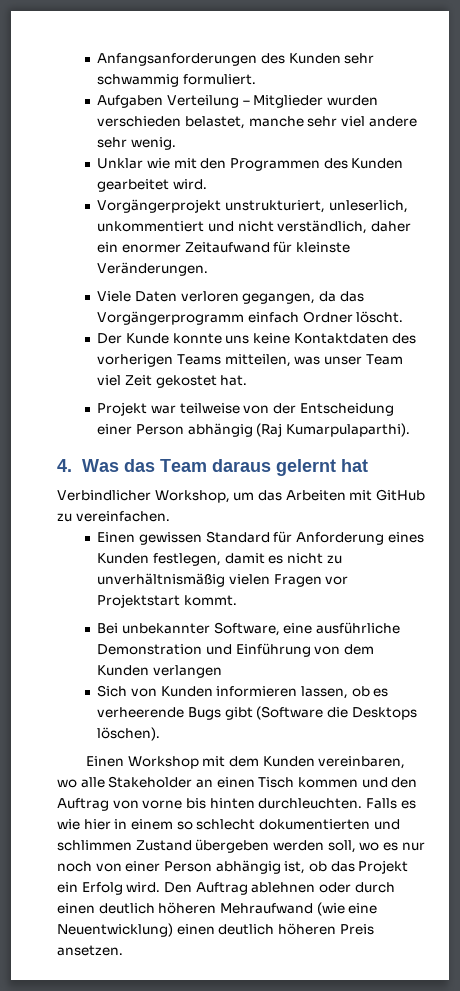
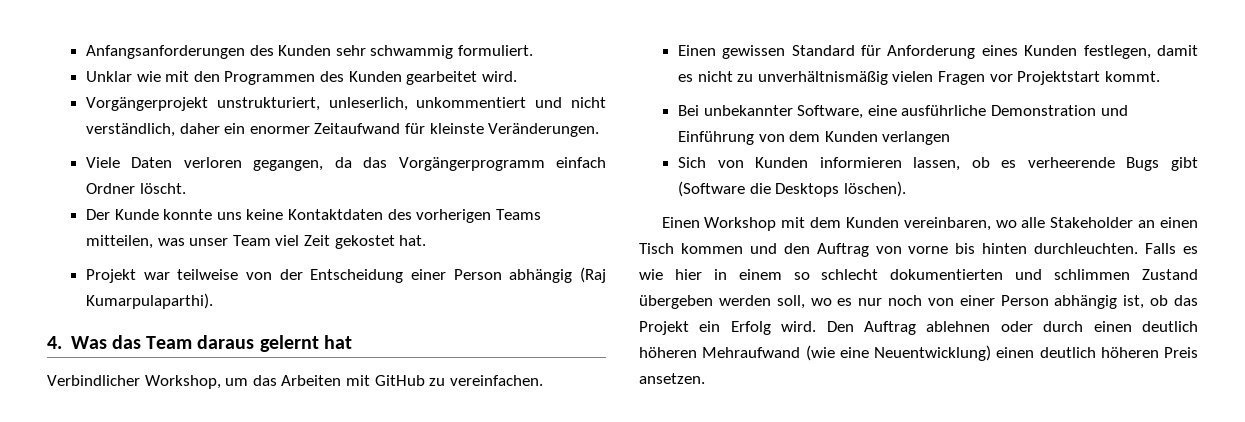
- Aufgaben Verteilung – Mitglieder wurden verschieden belastet, manche sehr viel andere sehr wenig.

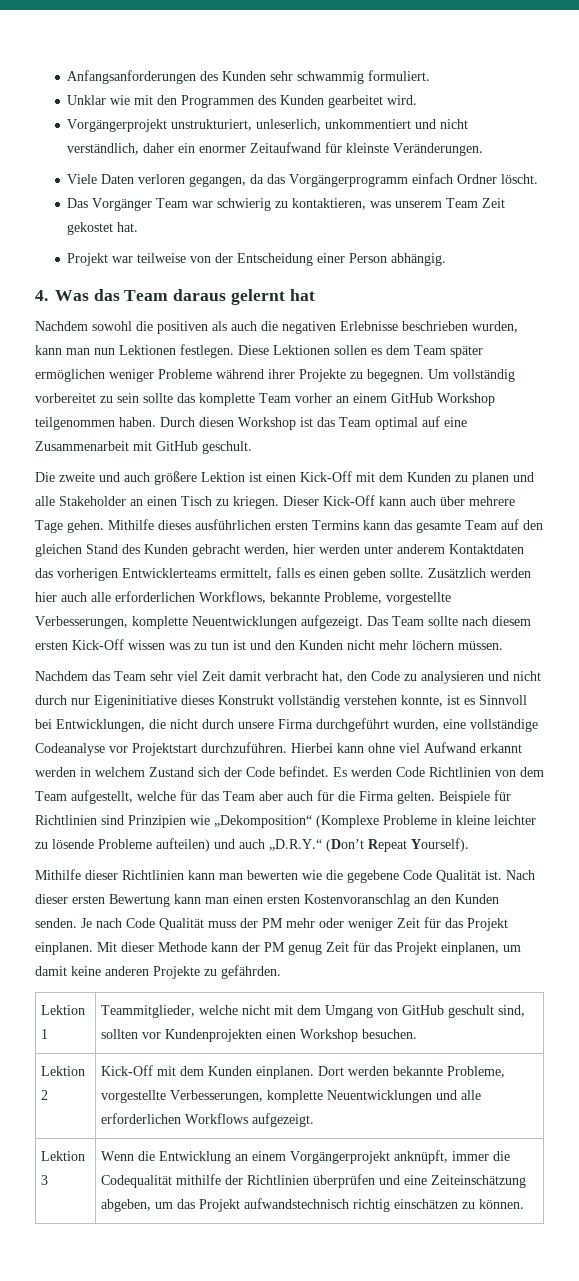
- Der Kunde konnte uns keine Kontaktdaten des vorherigen Teams mitteilen, was unser Team viel Zeit gekostet hat.
+ Das Vorgänger Team war schwierig zu kontaktieren, was unserem Team Zeit gekostet hat.
- Projekt war teilweise von der Entscheidung einer Person abhängig (Raj Kumarpulaparthi).
+ Projekt war teilweise von der Entscheidung einer Person abhängig.
- Verbindlicher Workshop, um das Arbeiten mit GitHub zu vereinfachen.
- Einen gewissen Standard für Anforderung eines Kunden festlegen, damit es nicht zu unverhältnismäßig vielen Fragen vor Projektstart kommt.
- Bei unbekannter Software, eine ausführliche Demonstration und Einführung von dem Kunden verlangen
- Sich von Kunden informieren lassen, ob es verheerende Bugs gibt (Software die Desktops löschen).
- Einen Workshop mit dem Kunden vereinbaren, wo alle Stakeholder an einen Tisch kommen und den Auftrag von vorne bis hinten durchleuchten. Falls es wie hier in einem so schlecht dokumentierten und schlimmen Zustand übergeben werden soll, wo es nur noch von einer Person abhängig ist, ob das Projekt ein Erfolg wird. Den Auftrag ablehnen oder durch einen deutlich höheren Mehraufwand (wie eine Neuentwicklung) einen deutlich höheren Preis ansetzen.
+ Nachdem sowohl die positiven als auch die negativen Erlebnisse beschrieben wurden, kann man nun Lektionen festlegen. Diese Lektionen sollen es dem Team später ermöglichen weniger Probleme während ihrer Projekte zu begegnen. Um vollständig vorbereitet zu sein sollte das komplette Team vorher an einem GitHub Workshop teilgenommen haben. Durch diesen Workshop ist das Team optimal auf eine Zusammenarbeit mit GitHub geschult.
+ Die zweite und auch größere Lektion ist einen Kick-Off mit dem Kunden zu planen und alle Stakeholder an einen Tisch zu kriegen. Dieser Kick-Off kann auch über mehrere Tage gehen. Mithilfe dieses ausführlichen ersten Termins kann das gesamte Team auf den gleichen Stand des Kunden gebracht werden, hier werden unter anderem Kontaktdaten das vorherigen Entwicklerteams ermittelt, falls es einen geben sollte. Zusätzlich werden hier auch alle erforderlichen Workflows, bekannte Probleme, vorgestellte Verbesserungen, komplette Neuentwicklungen aufgezeigt. Das Team sollte nach diesem ersten Kick-Off wissen was zu tun ist und den Kunden nicht mehr löchern müssen.
+ Nachdem das Team sehr viel Zeit damit verbracht hat, den Code zu analysieren und nicht durch nur Eigeninitiative dieses Konstrukt vollständig verstehen konnte, ist es Sinnvoll bei Entwicklungen, die nicht durch unsere Firma durchgeführt wurden, eine vollständige Codeanalyse vor Projektstart durchzuführen. Hierbei kann ohne viel Aufwand erkannt werden in welchem Zustand sich der Code befindet. Es werden Code Richtlinien von dem Team aufgestellt, welche für das Team aber auch für die Firma gelten. Beispiele für Richtlinien sind Prinzipien wie „Dekomposition“ (Komplexe Probleme in kleine leichter zu lösende Probleme aufteilen) und auch „D.R.Y.“ (Don’t Repeat Yourself).
+ Mithilfe dieser Richtlinien kann man bewerten wie die gegebene Code Qualität ist. Nach dieser ersten Bewertung kann man einen ersten Kostenvoranschlag an den Kunden senden. Je nach Code Qualität muss der PM mehr oder weniger Zeit für das Projekt einplanen. Mit dieser Methode kann der PM genug Zeit für das Projekt einplanen, um damit keine anderen Projekte zu gefährden.
+ Lektion 1 | Teammitglieder, welche nicht mit dem Umgang von GitHub geschult sind, sollten vor Kundenprojekten einen Workshop besuchen.
+ Lektion 2 | Kick-Off mit dem Kunden einplanen. Dort werden bekannte Probleme, vorgestellte Verbesserungen, komplette Neuentwicklungen und alle erforderlichen Workflows aufgezeigt.
+ Lektion 3 | Wenn die Entwicklung an einem Vorgängerprojekt anknüpft, immer die Codequalität mithilfe der Richtlinien überprüfen und eine Zeiteinschätzung abgeben, um das Projekt aufwandstechnisch richtig einschätzen zu können.

